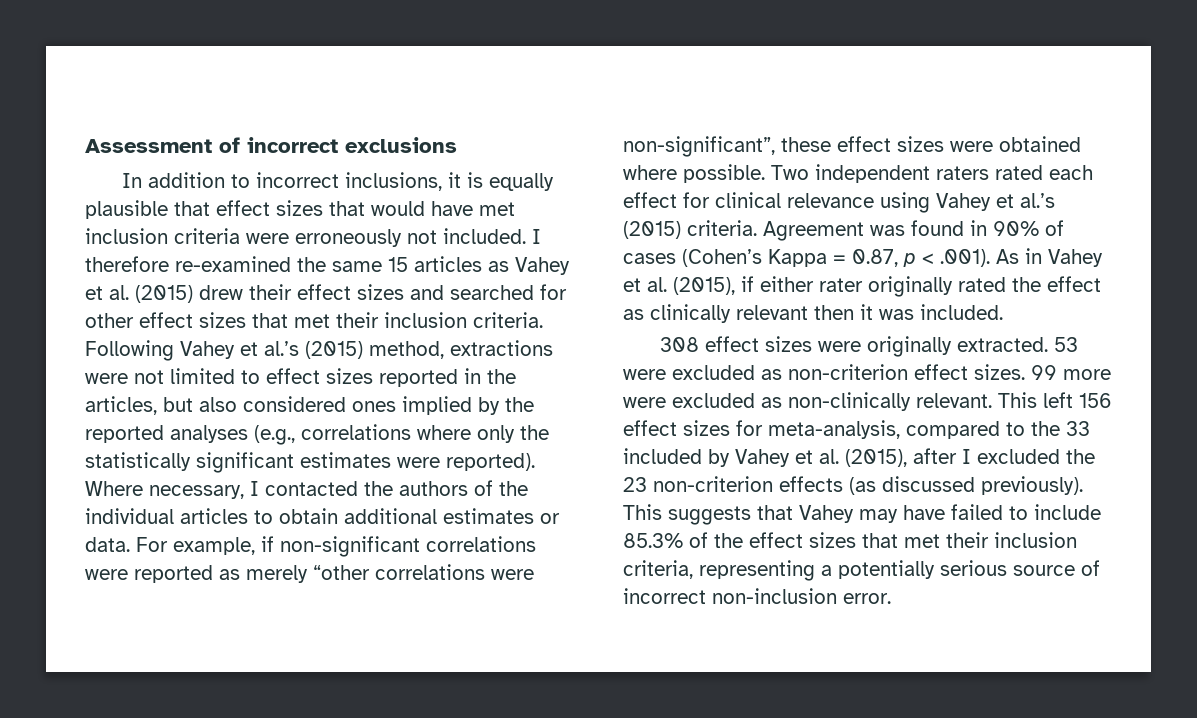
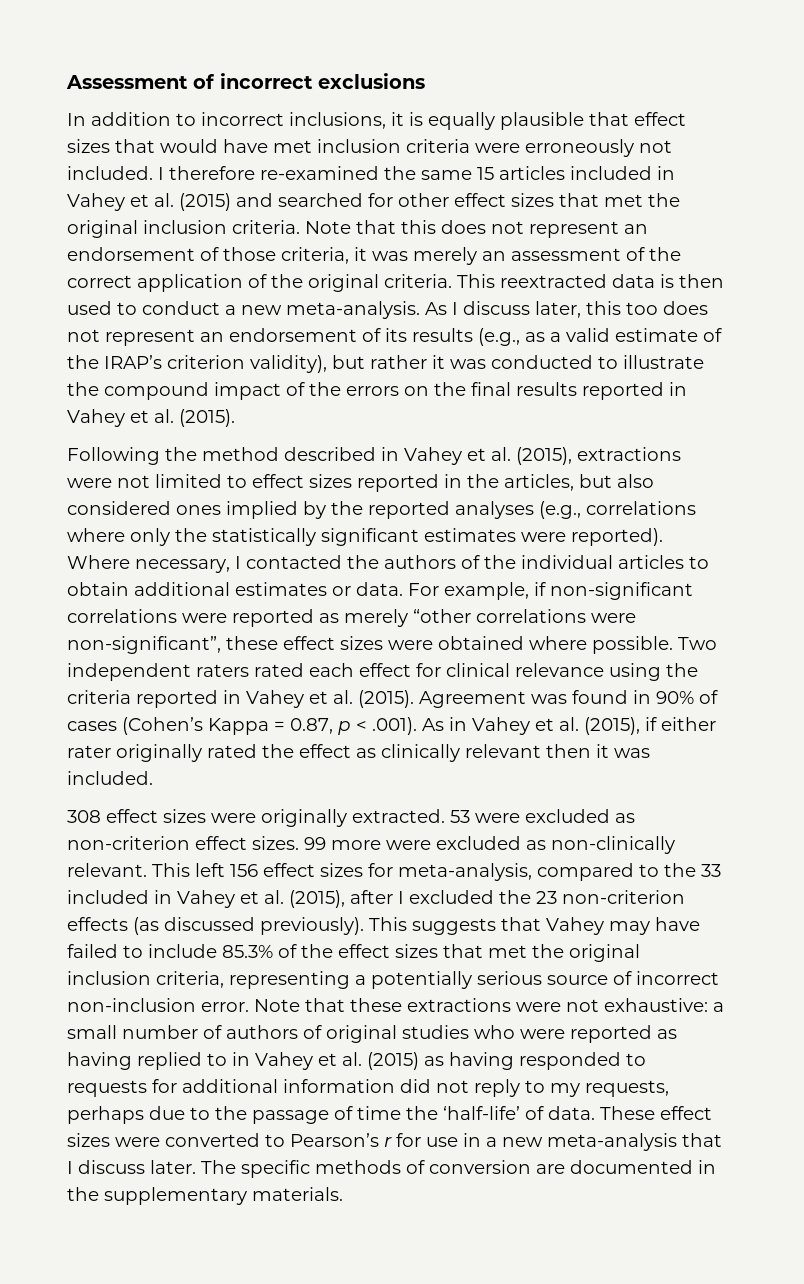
- I therefore re-examined the same 15 articles as Vahey et al. (2015) drew their effect sizes and searched for other effect sizes that met their inclusion criteria. Following Vahey et al.’s (2015) method, extractions were not limited to effect sizes reported in the articles, but also considered ones implied by the reported analyses (e.g., correlations where only the statistically significant estimates were reported).
+ I therefore re-examined the same 15 articles included in Vahey et al. (2015) and searched for other effect sizes that met the original inclusion criteria. Note that this does not represent an endorsement of those criteria, it was merely an assessment of the correct application of the original criteria. This reextracted data is then used to conduct a new meta-analysis. As I discuss later, this too does not represent an endorsement of its results (e.g., as a valid estimate of the IRAP’s criterion validity), but rather it was conducted to illustrate the compound impact of the errors on the final results reported in Vahey et al. (2015).
+ Following the method described in Vahey et al. (2015), extractions were not limited to effect sizes reported in the articles, but also considered ones implied by the reported analyses (e.g., correlations where only the statistically significant estimates were reported).
- Two independent raters rated each effect for clinical relevance using Vahey et al.’s (2015) criteria.
+ Two independent raters rated each effect for clinical relevance using the criteria reported in Vahey et al. (2015).
- This left 156 effect sizes for meta-analysis, compared to the 33 included by Vahey et al. (2015), after I excluded the 23 non-criterion effects (as discussed previously).
+ This left 156 effect sizes for meta-analysis, compared to the 33 included in Vahey et al. (2015), after I excluded the 23 non-criterion effects (as discussed previously).
- This suggests that Vahey may have failed to include 85.3% of the effect sizes that met their inclusion criteria, representing a potentially serious source of incorrect non-inclusion error.
+ This suggests that Vahey may have failed to include 85.3% of the effect sizes that met the original inclusion criteria, representing a potentially serious source of incorrect non-inclusion error.
+ Note that these extractions were not exhaustive: a small number of authors of original studies who were reported as having replied to in Vahey et al. (2015) as having responded to requests for additional information did not reply to my requests, perhaps due to the passage of time the ‘half-life’ of data. These effect sizes were converted to Pearson’s r for use in a new meta-analysis that I discuss later. The specific methods of conversion are documented in the supplementary materials.

